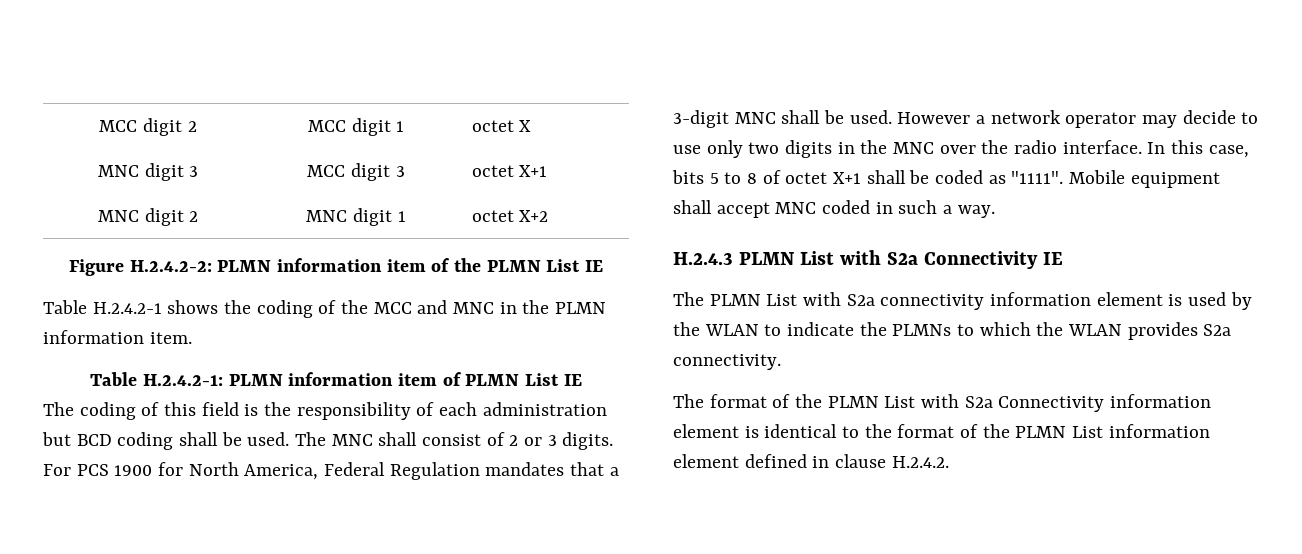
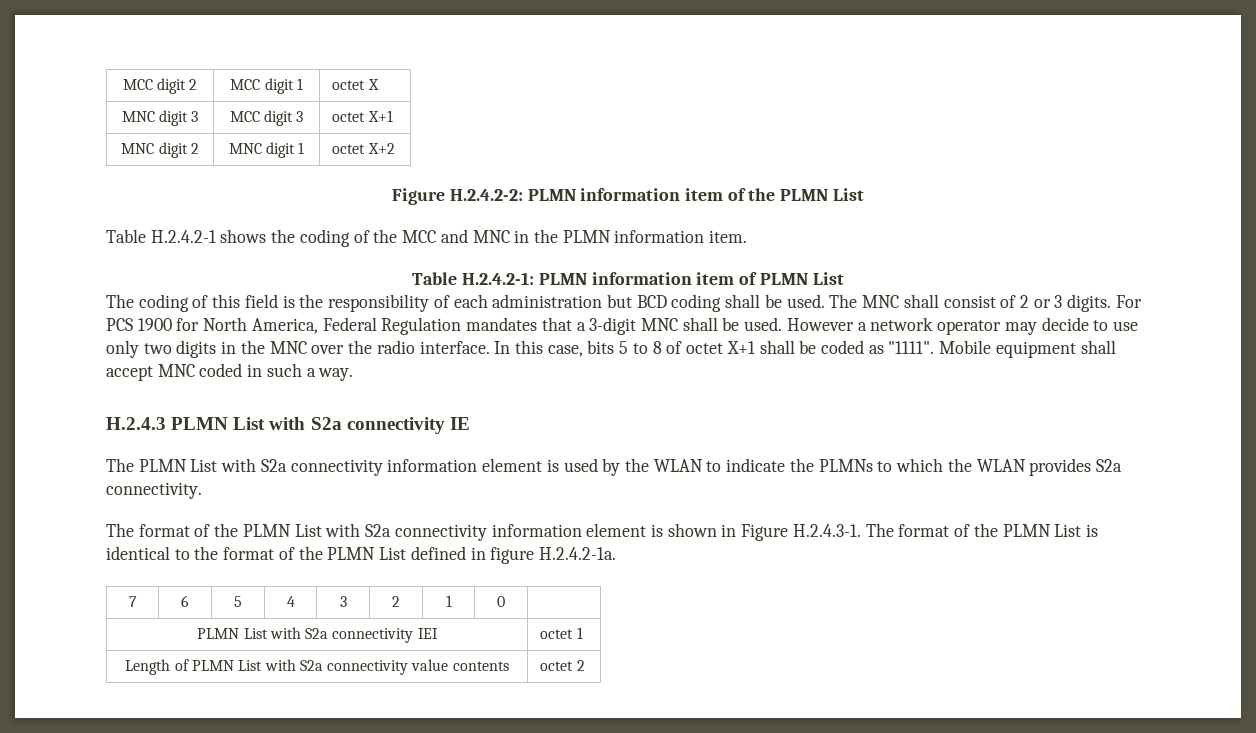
- Figure H.2.4.2-2: PLMN information item of the PLMN List IE
+ Figure H.2.4.2-2: PLMN information item of the PLMN List
- Table H.2.4.2-1: PLMN information item of PLMN List IE
+ Table H.2.4.2-1: PLMN information item of PLMN List
- H.2.4.3 PLMN List with S2a Connectivity IE
+ H.2.4.3 PLMN List with S2a connectivity IE
- The format of the PLMN List with S2a Connectivity information element is identical to the format of the PLMN List information element defined in clause H.2.4.2.
+ The format of the PLMN List with S2a connectivity information element is shown in Figure H.2.4.3-1. The format of the PLMN List is identical to the format of the PLMN List defined in figure H.2.4.2-1a.
+ 7 | 6 | 5 | 4 | 3 | 2 | 1 | 0 |
+ PLMN List with S2a connectivity IEI | octet 1
+ Length of PLMN List with S2a connectivity value contents | octet 2

